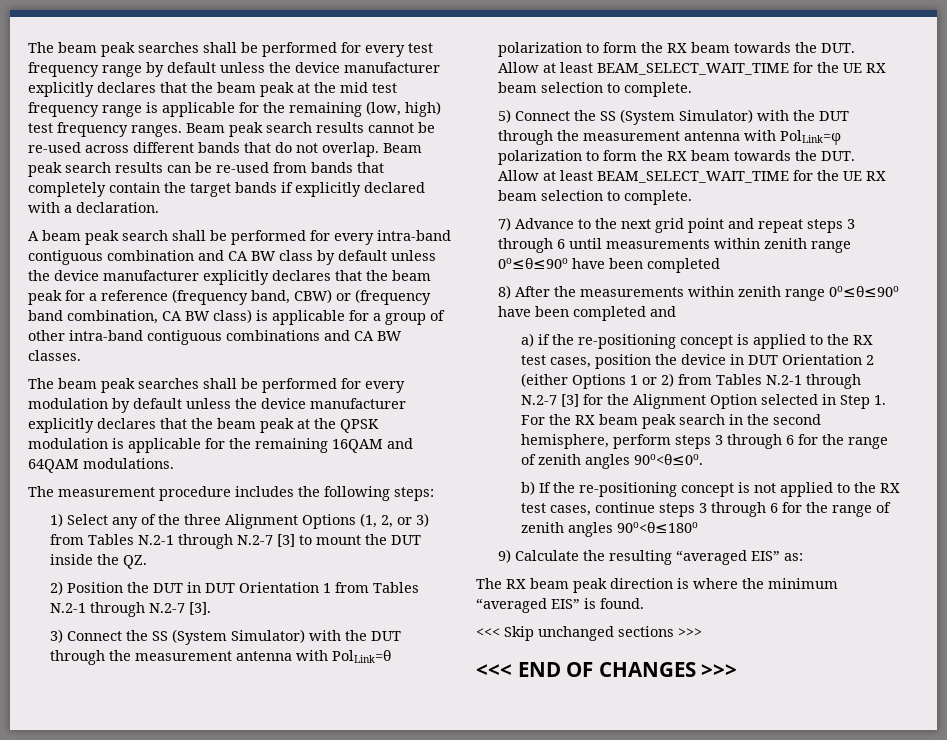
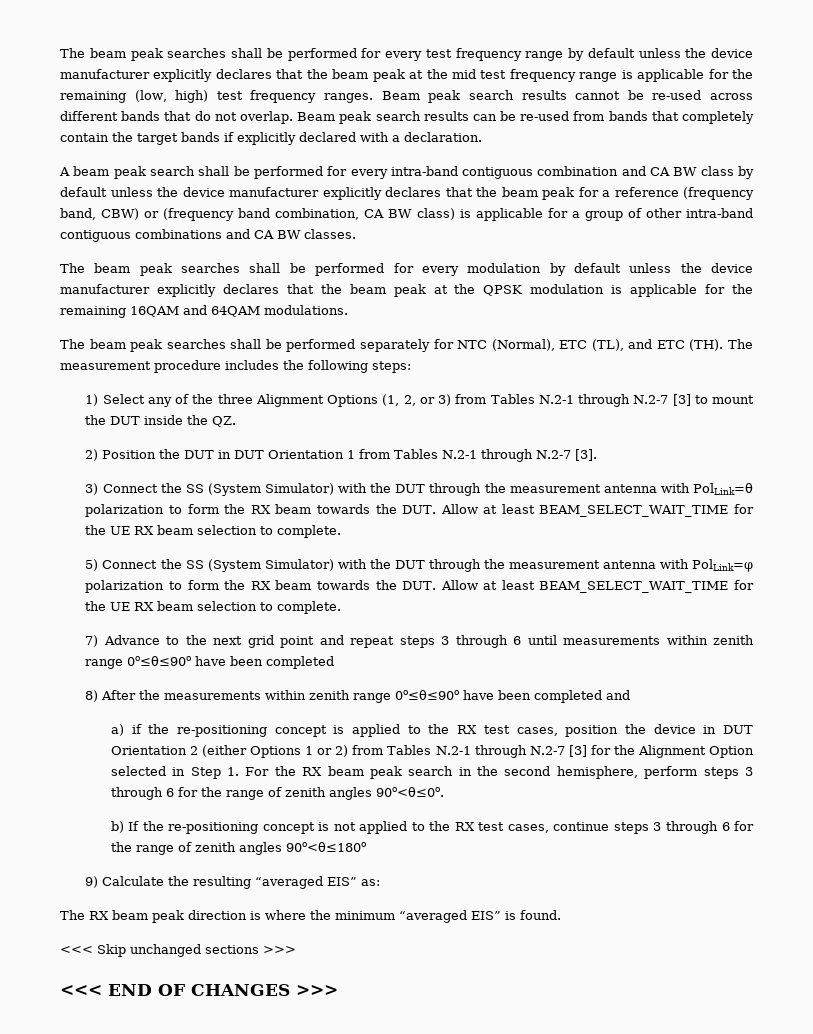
- The measurement procedure includes the following steps:
+ The beam peak searches shall be performed separately for NTC (Normal), ETC (TL), and ETC (TH). The measurement procedure includes the following steps:

